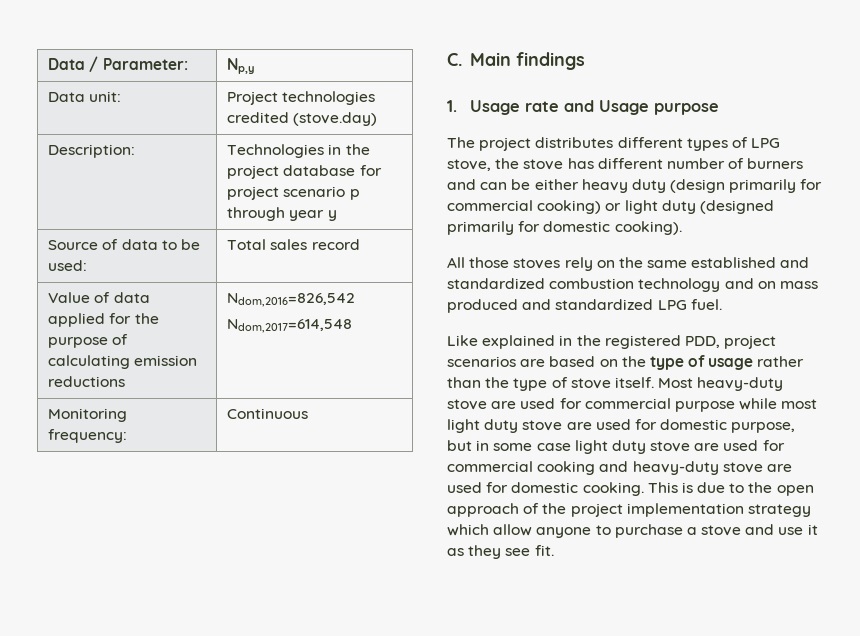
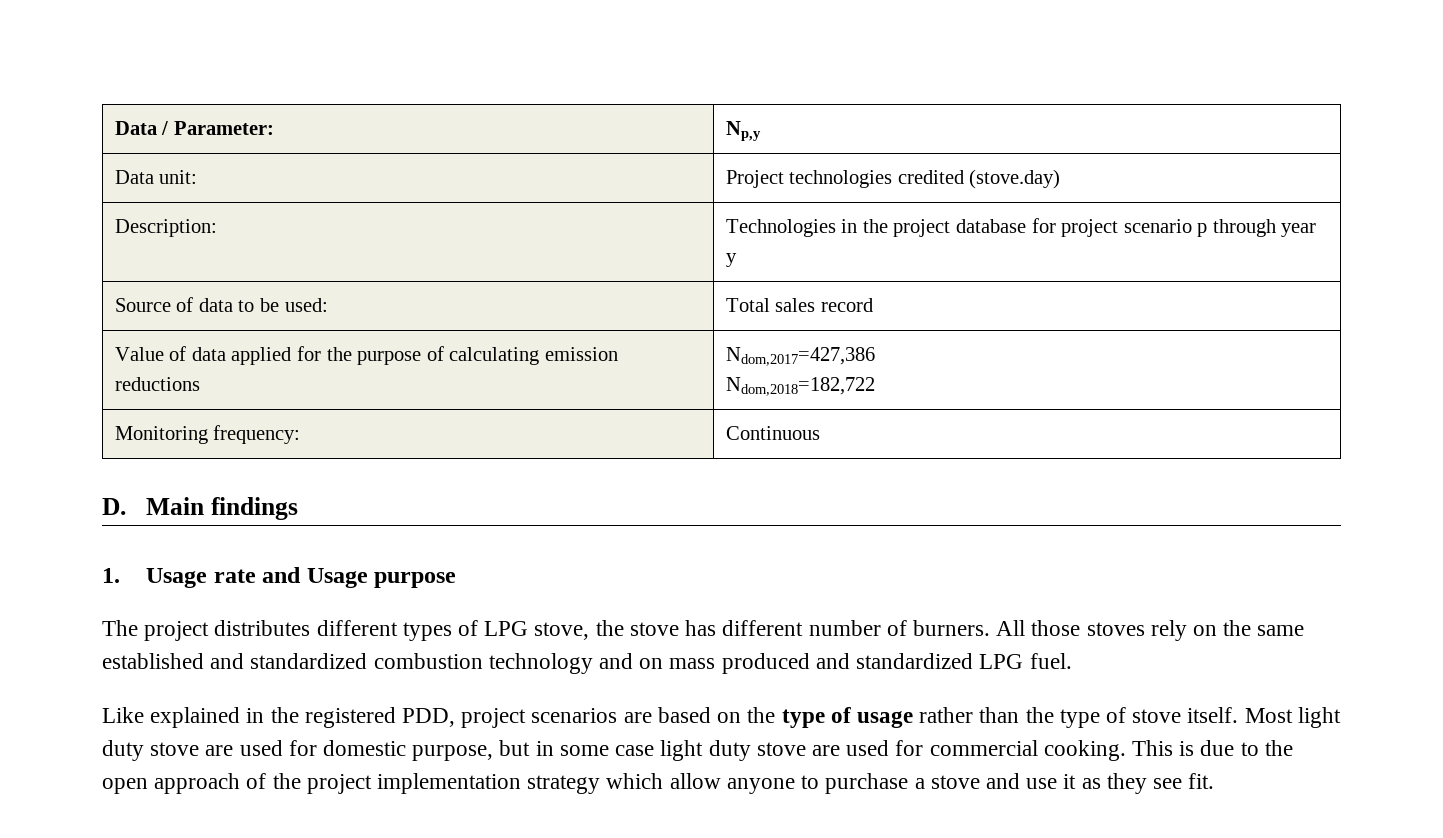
- Value of data applied for the purpose of calculating emission reductions | Ndom,2016=826,542
- Ndom,2017=614,548
+ Value of data applied for the purpose of calculating emission reductions | Ndom,2017=427,386
+ Ndom,2018=182,722
- C. Main findings
+ D. Main findings
- The project distributes different types of LPG stove, the stove has different number of burners and can be either heavy duty (design primarily for commercial cooking) or light duty (designed primarily for domestic cooking).
- All those stoves rely on the same established and standardized combustion technology and on mass produced and standardized LPG fuel.
+ The project distributes different types of LPG stove, the stove has different number of burners. All those stoves rely on the same established and standardized combustion technology and on mass produced and standardized LPG fuel.
- Most heavy-duty stove are used for commercial purpose while most light duty stove are used for domestic purpose, but in some case light duty stove are used for commercial cooking and heavy-duty stove are used for domestic cooking.
+ Most light duty stove are used for domestic purpose, but in some case light duty stove are used for commercial cooking.

